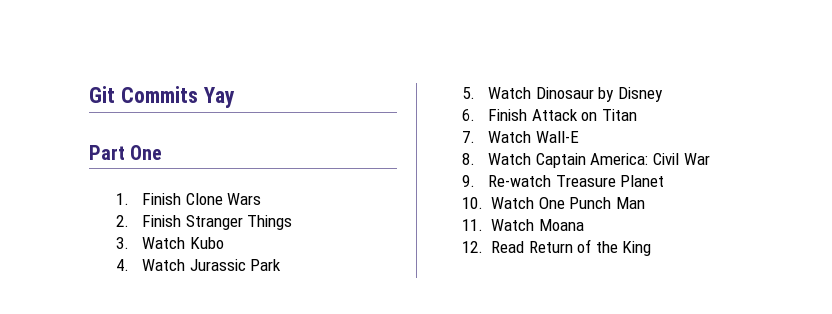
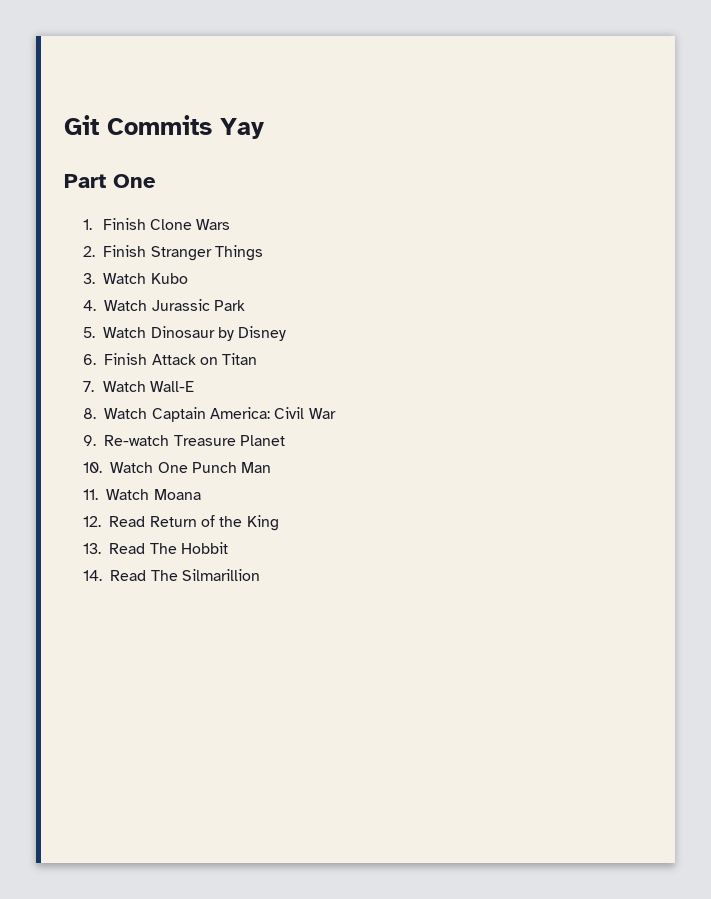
+ 13. Read The Hobbit
+ 14. Read The Silmarillion

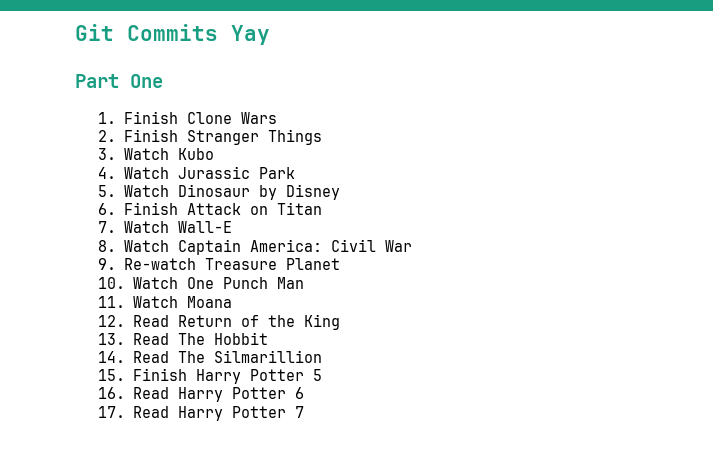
+ 15. Finish Harry Potter 5
+ 16. Read Harry Potter 6
+ 17. Read Harry Potter 7

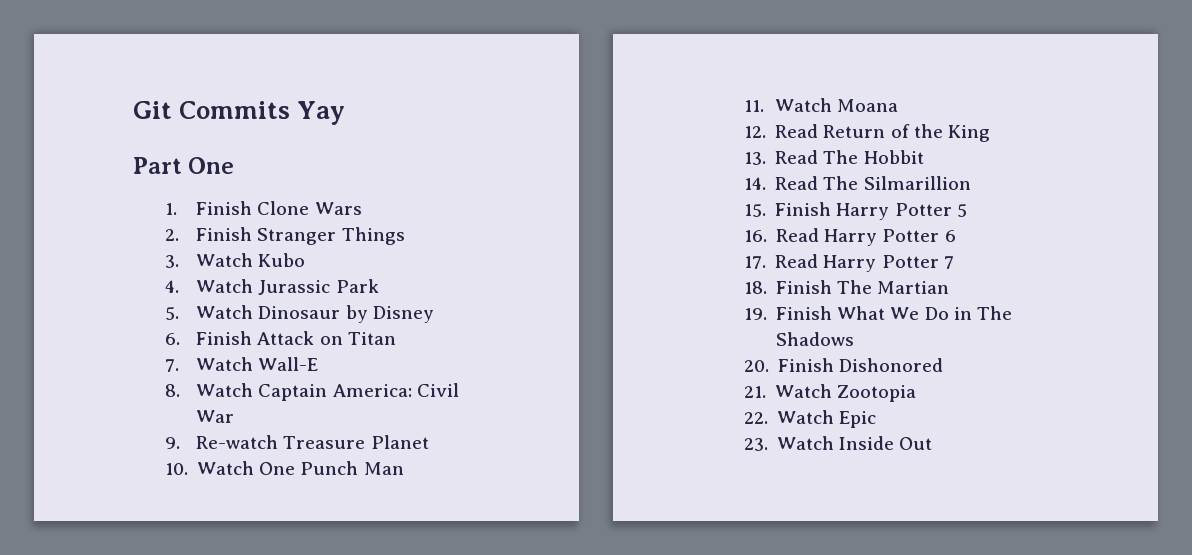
+ 18. Finish The Martian
+ 19. Finish What We Do in The Shadows
+ 20. Finish Dishonored
+ 21. Watch Zootopia
+ 22. Watch Epic
+ 23. Watch Inside Out

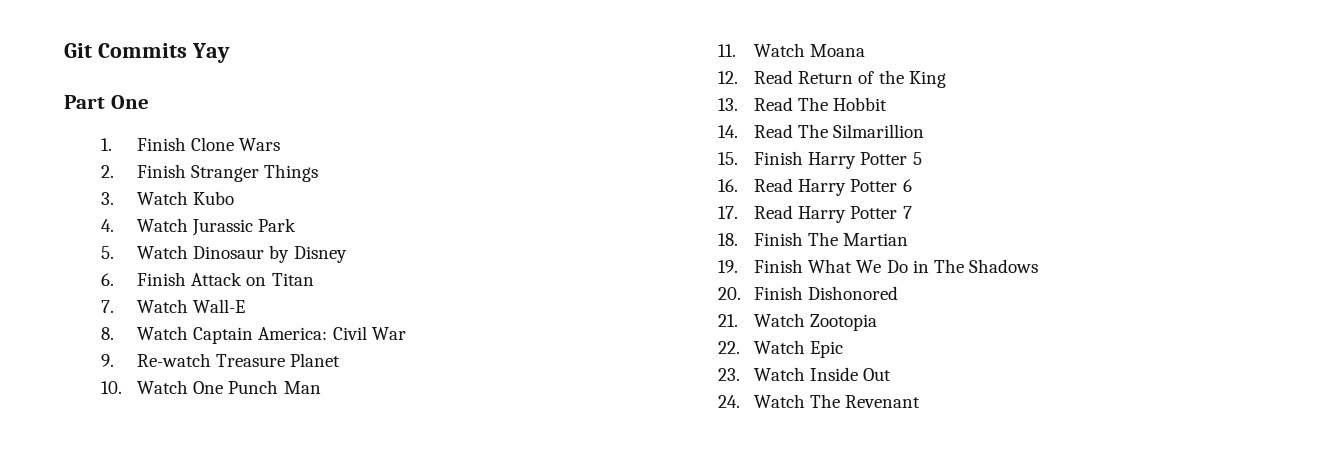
+ 24. Watch The Revenant

